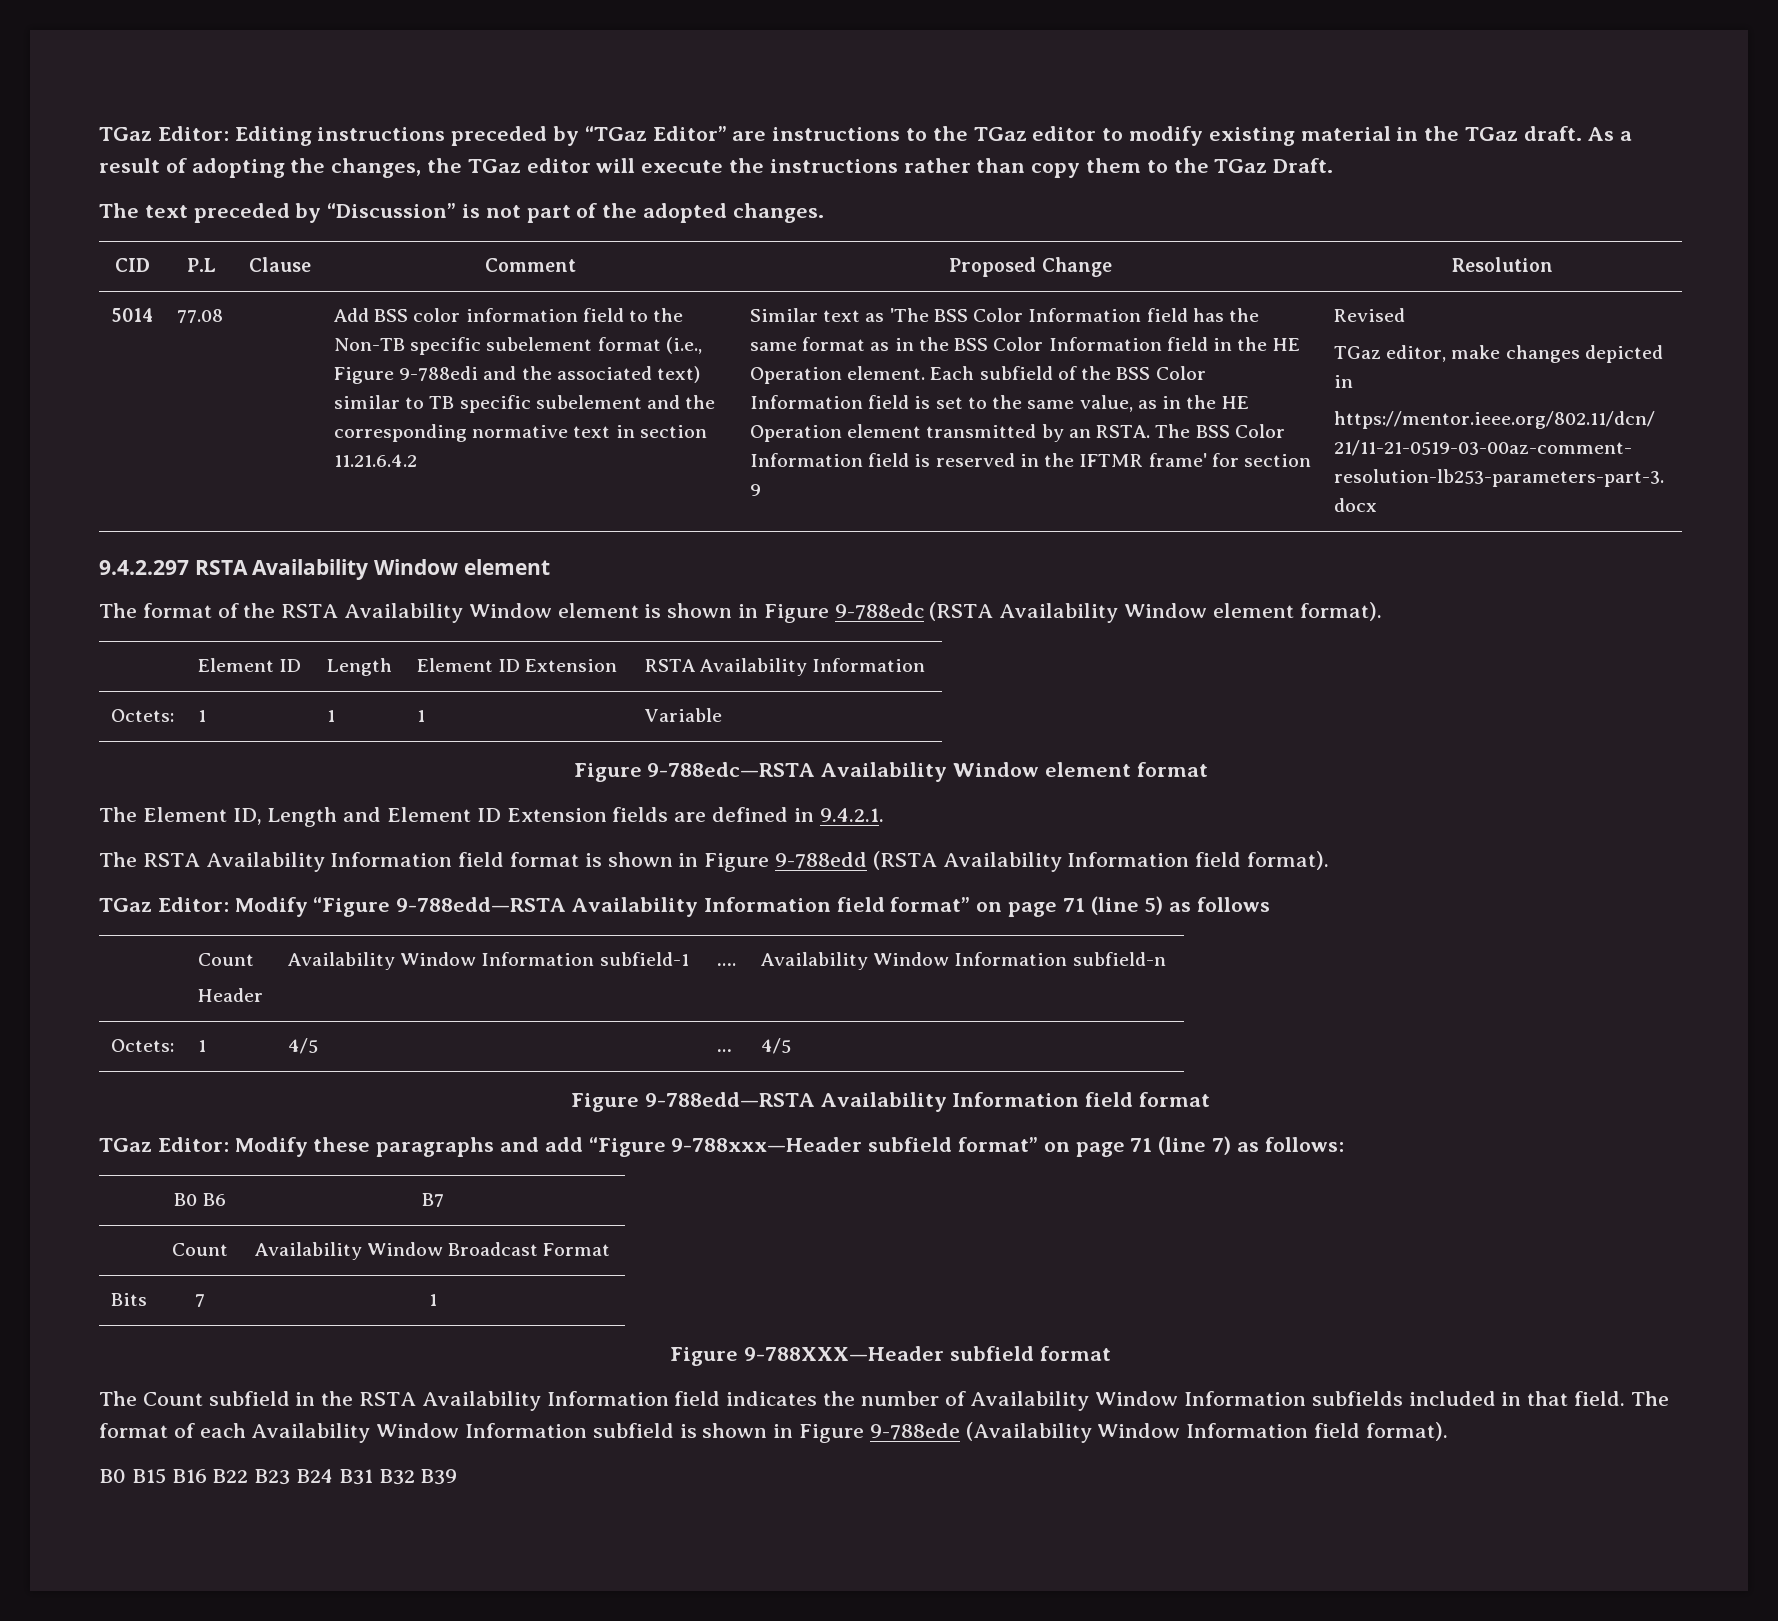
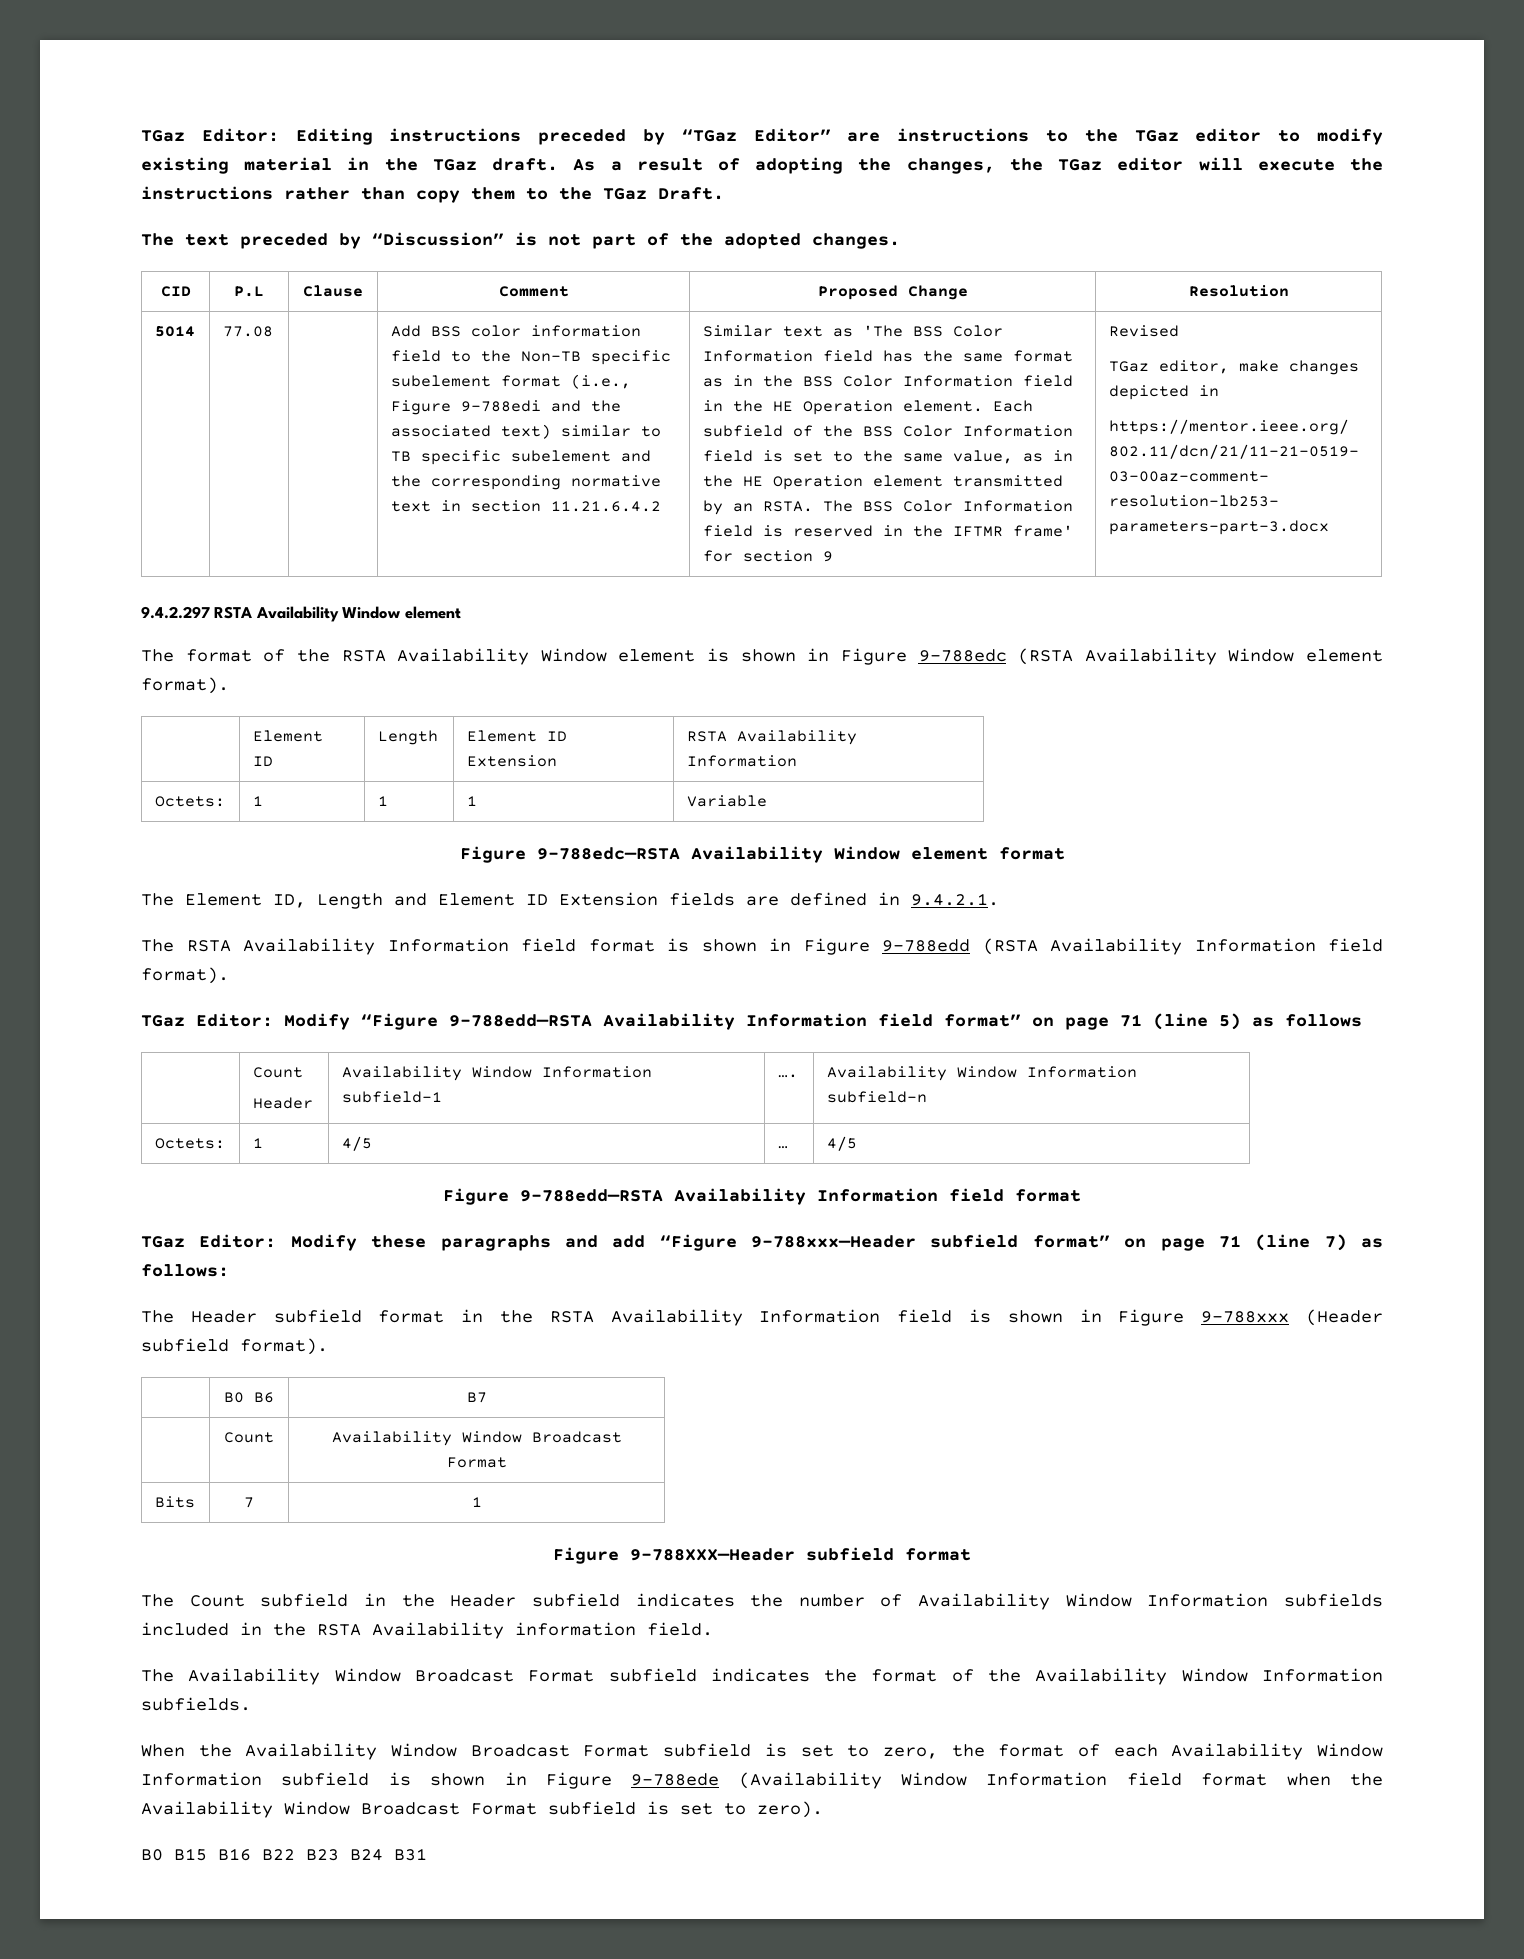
+ The Header subfield format in the RSTA Availability Information field is shown in Figure 9-788xxx (Header subfield format).
- The Count subfield in the RSTA Availability Information field indicates the number of Availability Window Information subfields included in that field. The format of each Availability Window Information subfield is shown in Figure 9-788ede (Availability Window Information field format).
+ The Count subfield in the Header subfield indicates the number of Availability Window Information subfields included in the RSTA Availability information field.
+ The Availability Window Broadcast Format subfield indicates the format of the Availability Window Information subfields.
+ When the Availability Window Broadcast Format subfield is set to zero, the format of each Availability Window Information subfield is shown in Figure 9-788ede (Availability Window Information field format when the Availability Window Broadcast Format subfield is set to zero).
- B0 B15 B16 B22 B23 B24 B31 B32 B39
+ B0 B15 B16 B22 B23 B24 B31

